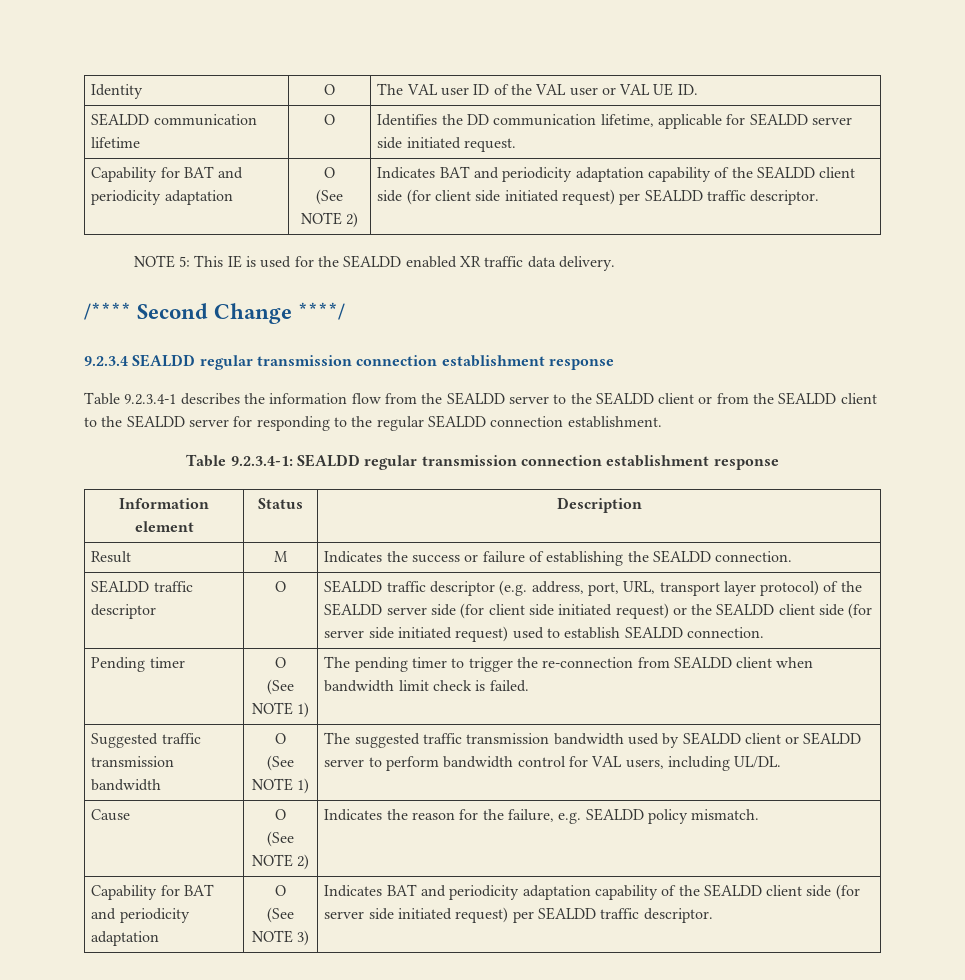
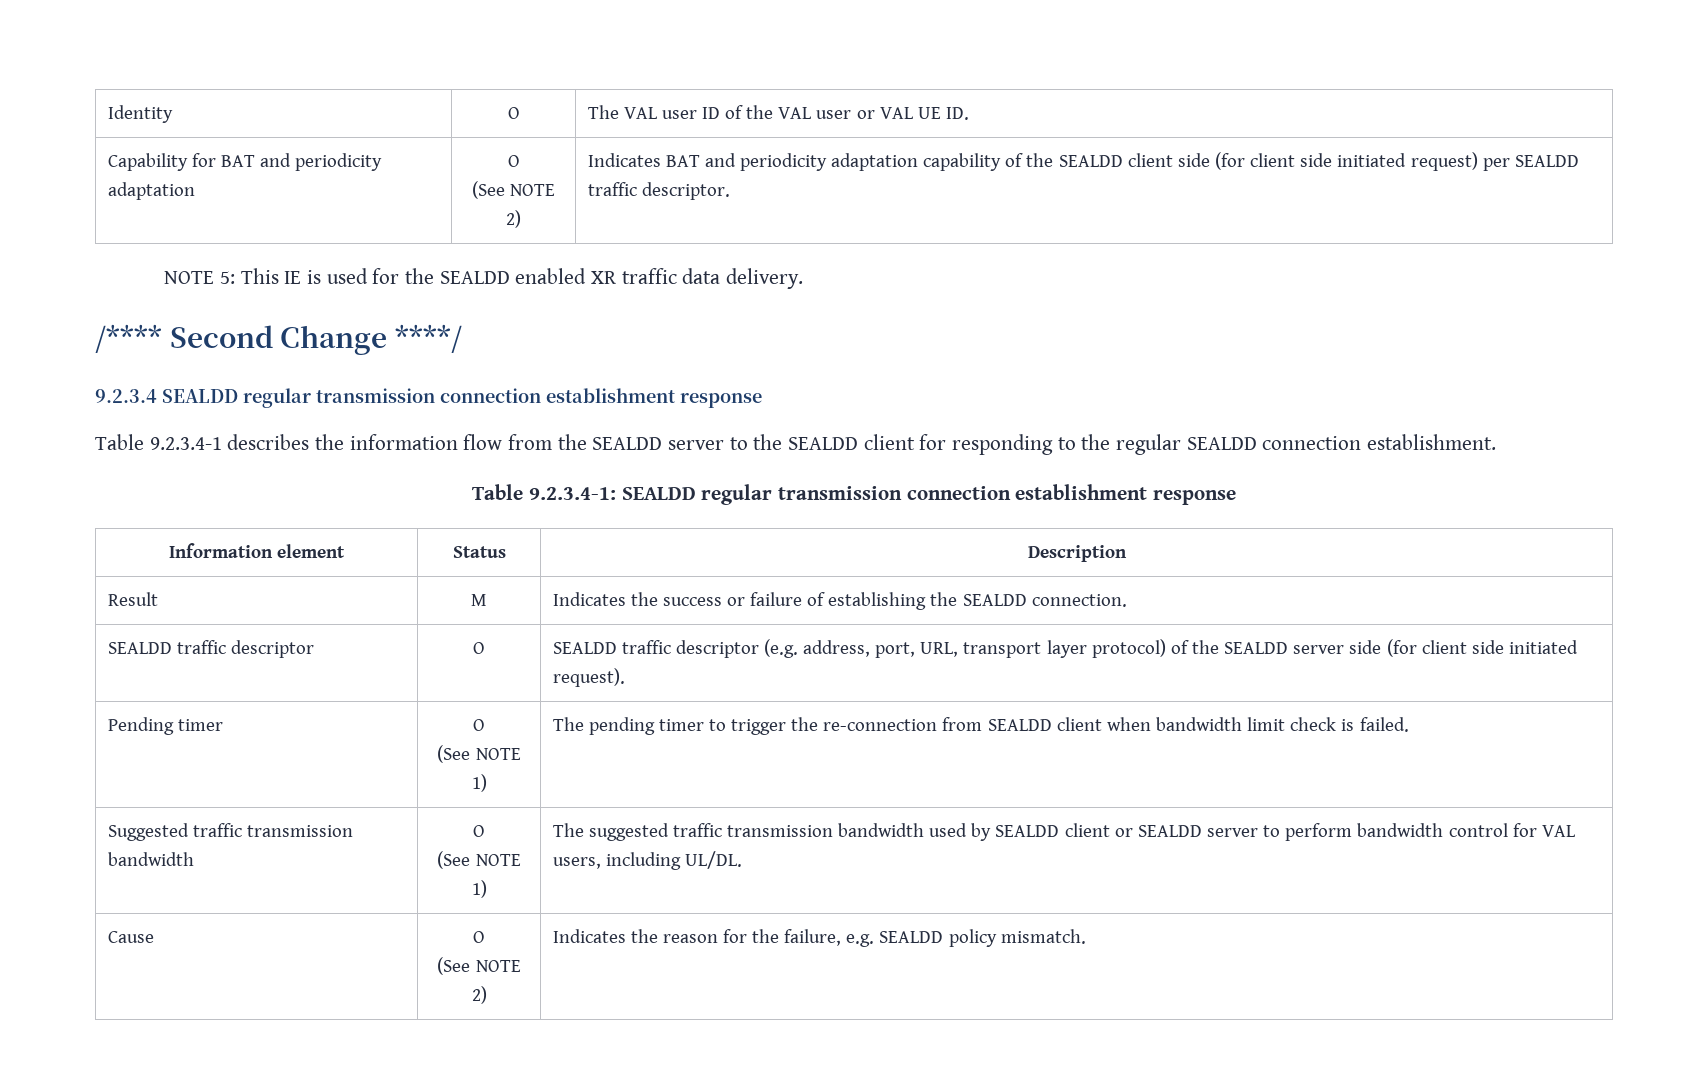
- SEALDD communication lifetime | O | Identifies the DD communication lifetime, applicable for SEALDD server side initiated request.
- Table 9.2.3.4-1 describes the information flow from the SEALDD server to the SEALDD client or from the SEALDD client to the SEALDD server for responding to the regular SEALDD connection establishment.
+ Table 9.2.3.4-1 describes the information flow from the SEALDD server to the SEALDD client for responding to the regular SEALDD connection establishment.
- SEALDD traffic descriptor | O | SEALDD traffic descriptor (e.g. address, port, URL, transport layer protocol) of the SEALDD server side (for client side initiated request) or the SEALDD client side (for server side initiated request) used to establish SEALDD connection.
+ SEALDD traffic descriptor | O | SEALDD traffic descriptor (e.g. address, port, URL, transport layer protocol) of the SEALDD server side (for client side initiated request).
  Cause | O
  (See NOTE 2) | Indicates the reason for the failure, e.g. SEALDD policy mismatch.
- Capability for BAT and periodicity adaptation | O
- (See NOTE 3) | Indicates BAT and periodicity adaptation capability of the SEALDD client side (for server side initiated request) per SEALDD traffic descriptor.

